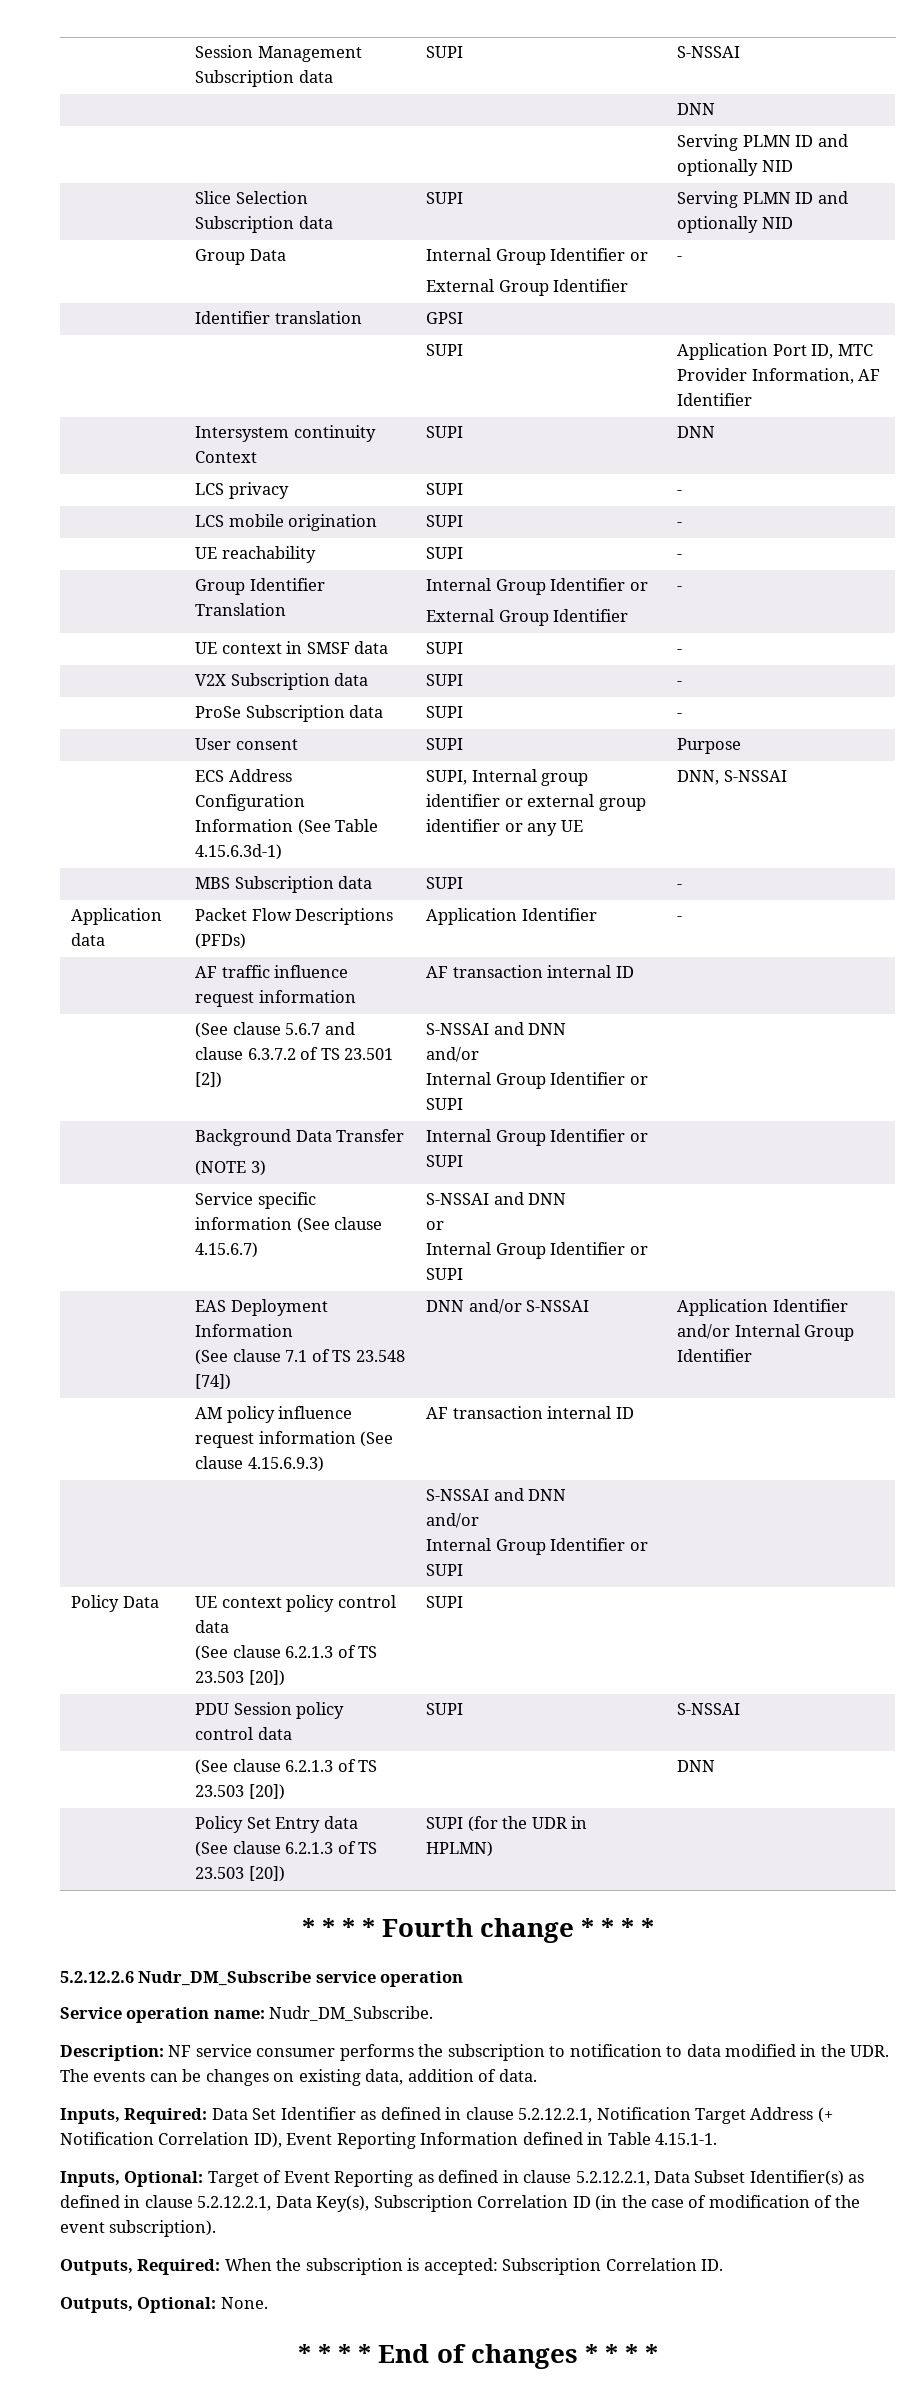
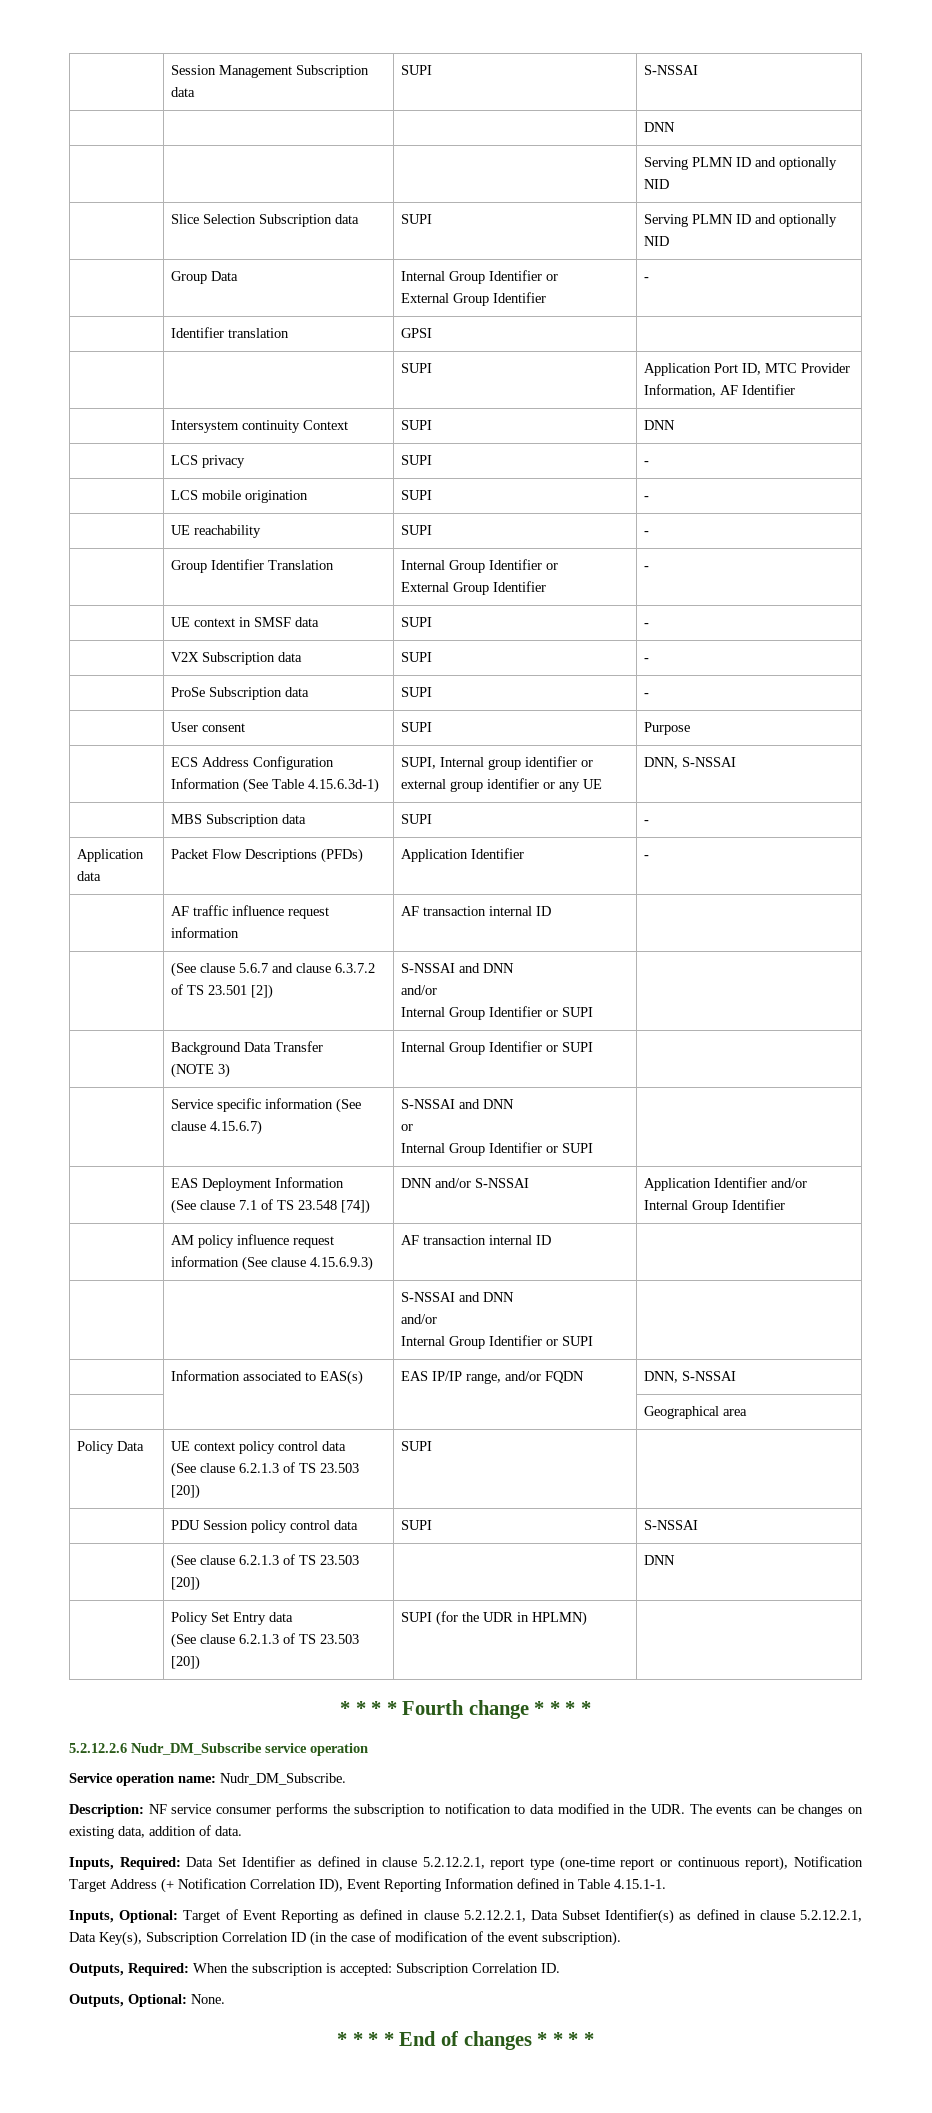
+ | Information associated to EAS(s) | EAS IP/IP range, and/or FQDN | DNN, S-NSSAI
+ | | | Geographical area
- Inputs, Required: Data Set Identifier as defined in clause 5.2.12.2.1, Notification Target Address (+ Notification Correlation ID), Event Reporting Information defined in Table 4.15.1-1.
+ Inputs, Required: Data Set Identifier as defined in clause 5.2.12.2.1, report type (one-time report or continuous report), Notification Target Address (+ Notification Correlation ID), Event Reporting Information defined in Table 4.15.1-1.

